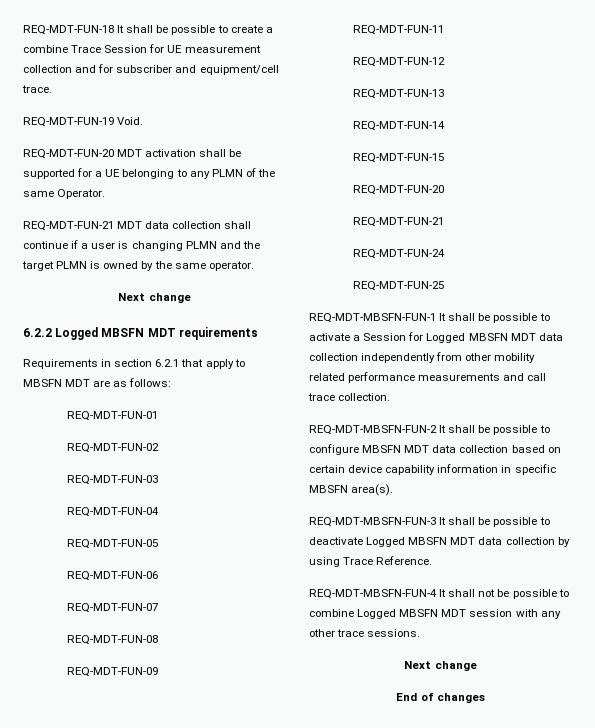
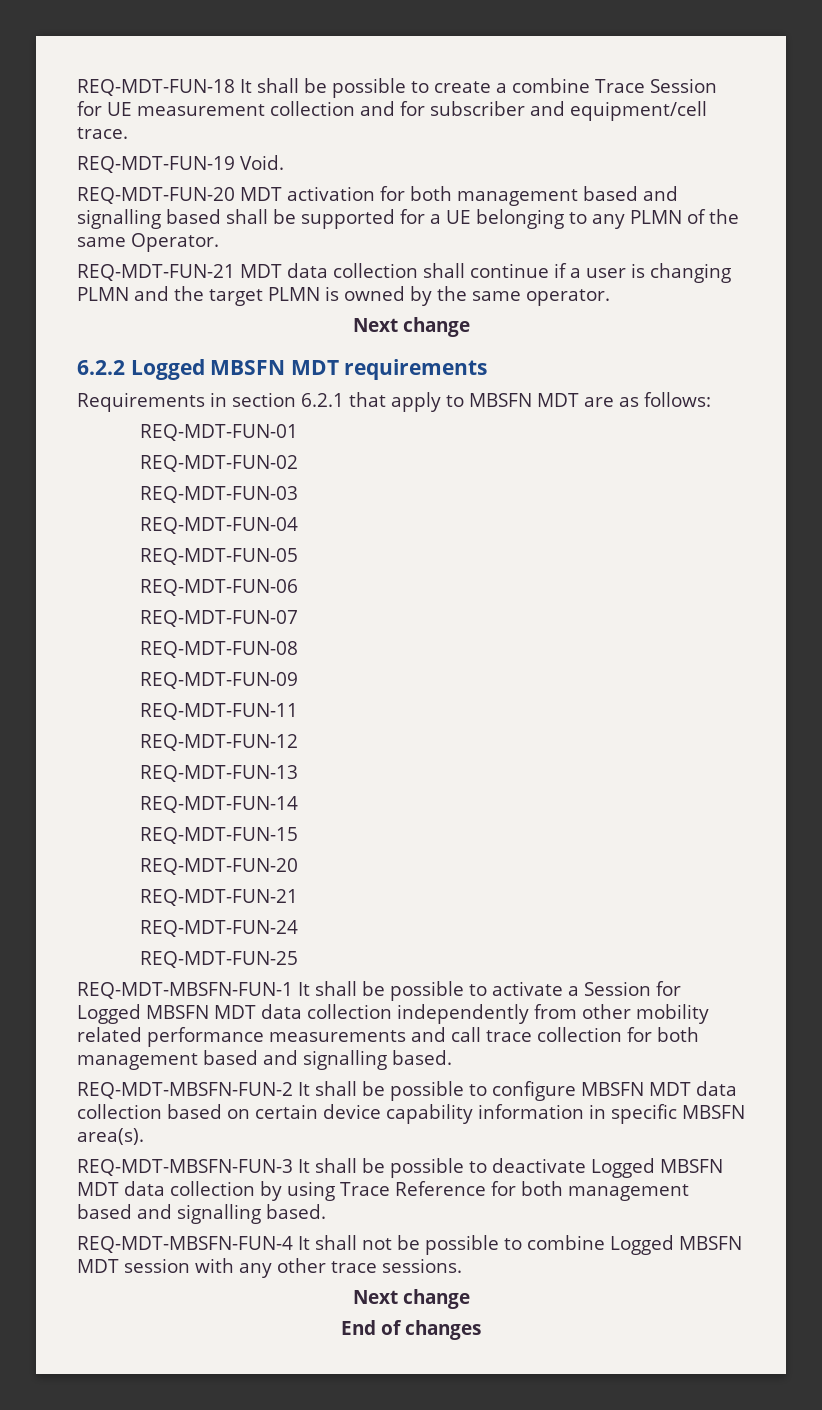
- REQ-MDT-FUN-20 MDT activation shall be supported for a UE belonging to any PLMN of the same Operator.
+ REQ-MDT-FUN-20 MDT activation for both management based and signalling based shall be supported for a UE belonging to any PLMN of the same Operator.
- REQ-MDT-MBSFN-FUN-1 It shall be possible to activate a Session for Logged MBSFN MDT data collection independently from other mobility related performance measurements and call trace collection.
+ REQ-MDT-MBSFN-FUN-1 It shall be possible to activate a Session for Logged MBSFN MDT data collection independently from other mobility related performance measurements and call trace collection for both management based and signalling based.
- REQ-MDT-MBSFN-FUN-3 It shall be possible to deactivate Logged MBSFN MDT data collection by using Trace Reference.
+ REQ-MDT-MBSFN-FUN-3 It shall be possible to deactivate Logged MBSFN MDT data collection by using Trace Reference for both management based and signalling based.

